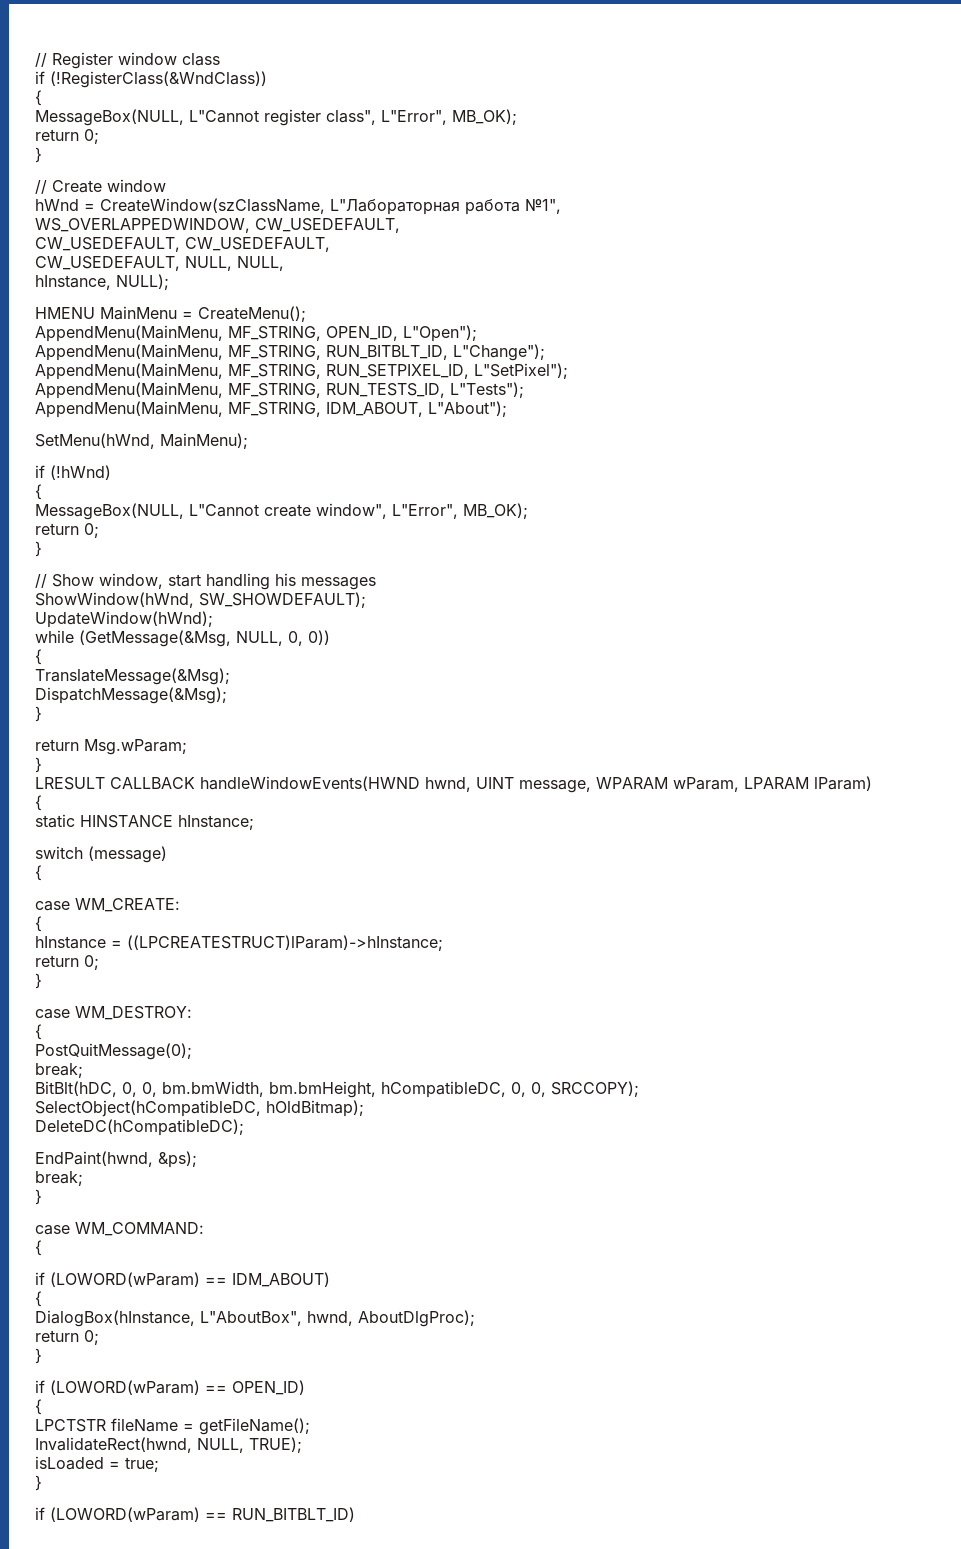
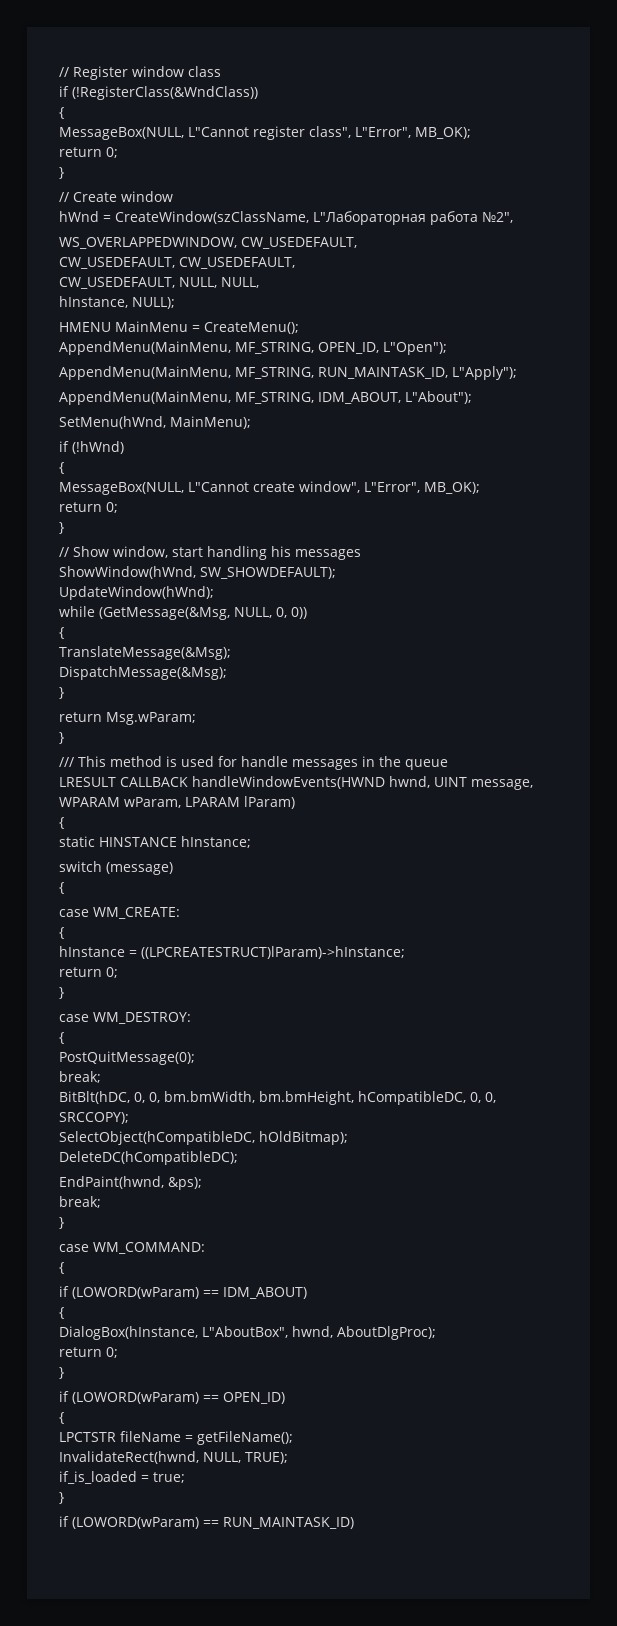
- hWnd = CreateWindow(szClassName, L"Лабораторная работа №1",
+ hWnd = CreateWindow(szClassName, L"Лабораторная работа №2",
- AppendMenu(MainMenu, MF_STRING, RUN_BITBLT_ID, L"Change");
- AppendMenu(MainMenu, MF_STRING, RUN_SETPIXEL_ID, L"SetPixel");
- AppendMenu(MainMenu, MF_STRING, RUN_TESTS_ID, L"Tests");
+ AppendMenu(MainMenu, MF_STRING, RUN_MAINTASK_ID, L"Apply");
+ /// This method is used for handle messages in the queue
- isLoaded = true;
+ if_is_loaded = true;
- if (LOWORD(wParam) == RUN_BITBLT_ID)
+ if (LOWORD(wParam) == RUN_MAINTASK_ID)

